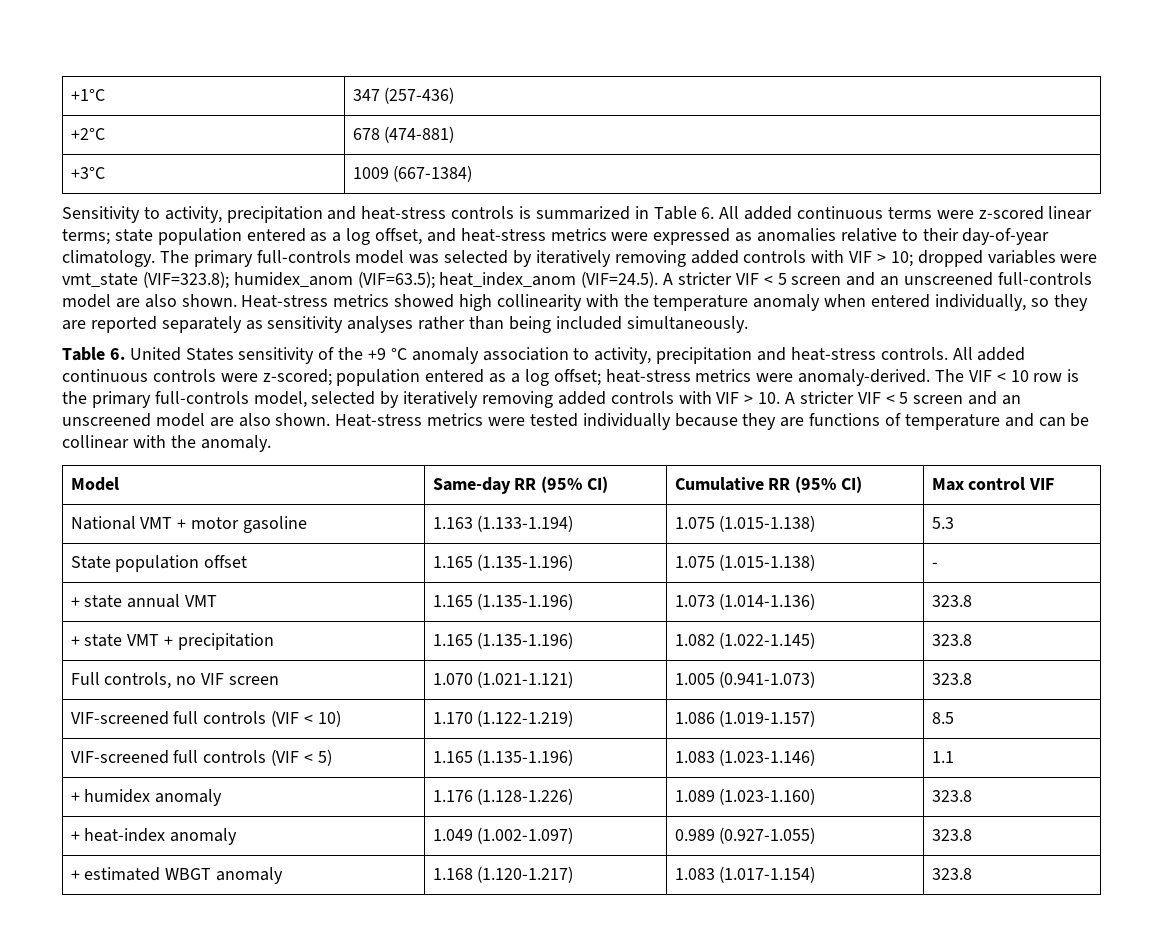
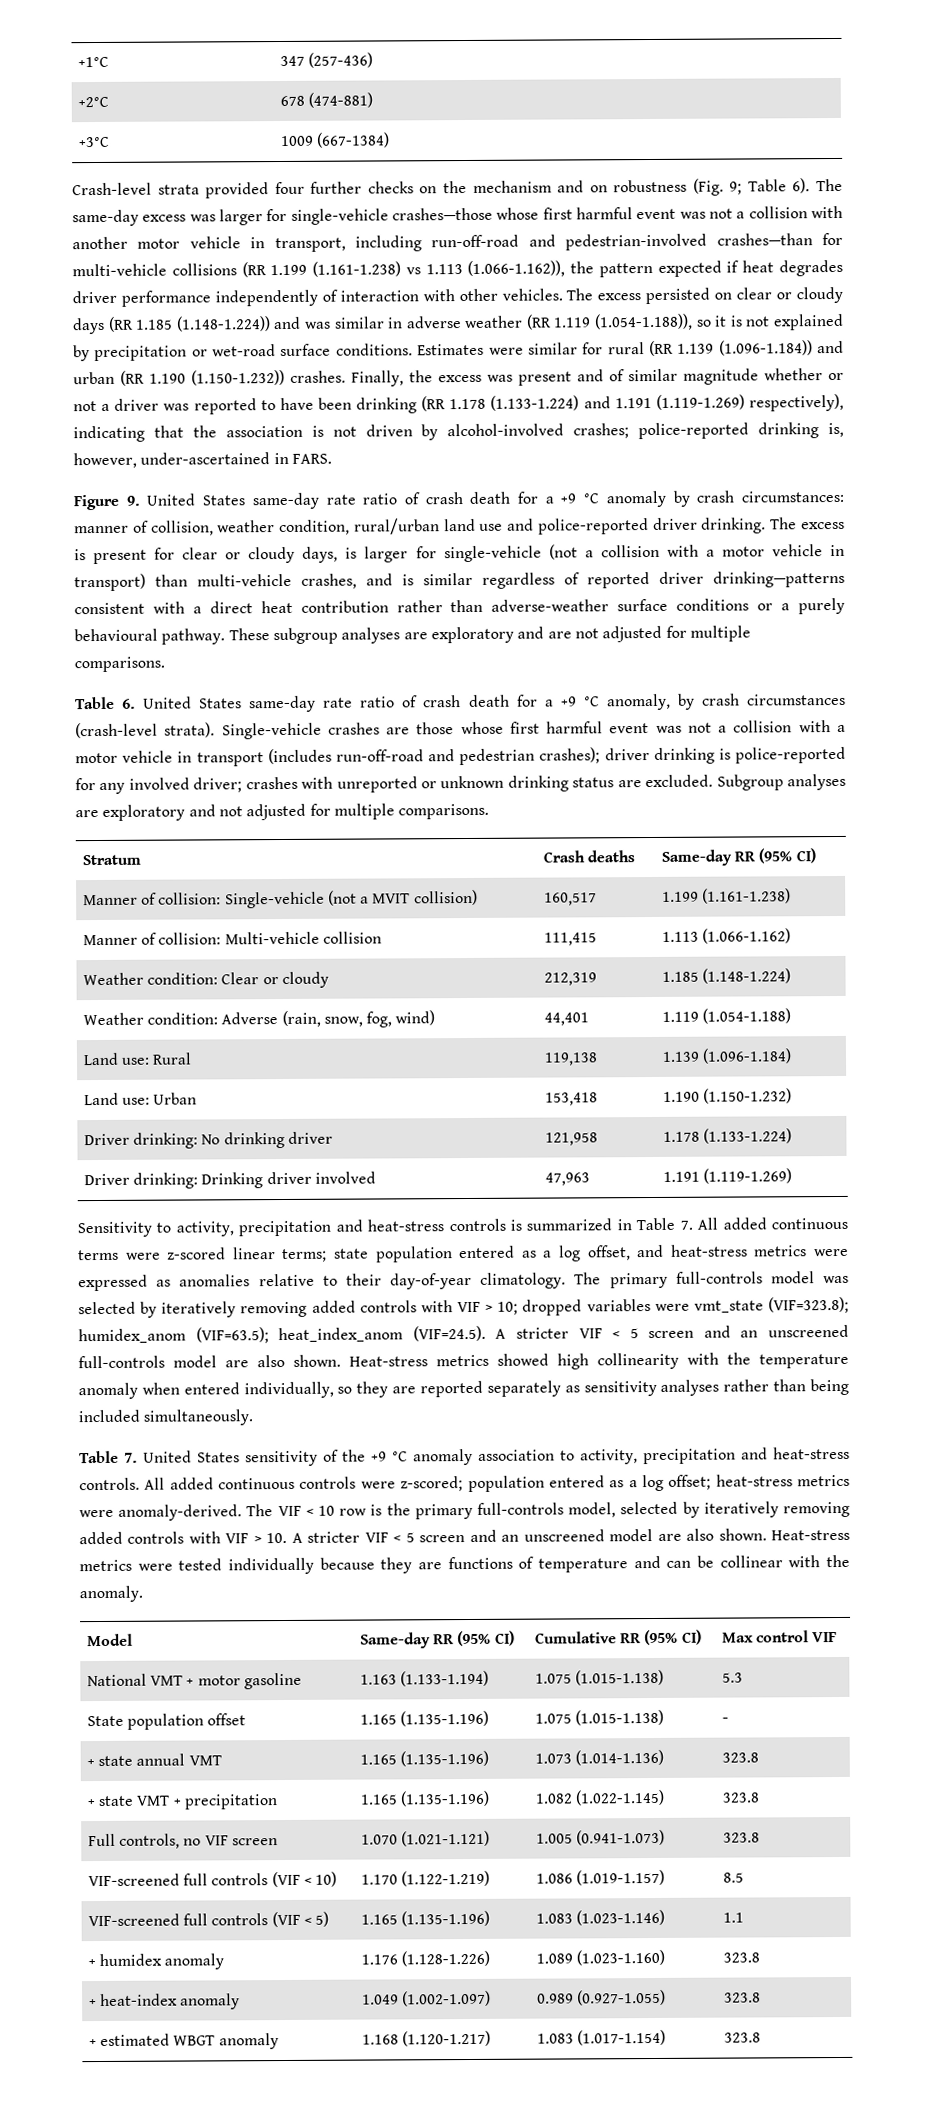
+ Crash-level strata provided four further checks on the mechanism and on robustness (Fig. 9; Table 6). The same-day excess was larger for single-vehicle crashes—those whose first harmful event was not a collision with another motor vehicle in transport, including run-off-road and pedestrian-involved crashes—than for multi-vehicle collisions (RR 1.199 (1.161-1.238) vs 1.113 (1.066-1.162)), the pattern expected if heat degrades driver performance independently of interaction with other vehicles. The excess persisted on clear or cloudy days (RR 1.185 (1.148-1.224)) and was similar in adverse weather (RR 1.119 (1.054-1.188)), so it is not explained by precipitation or wet-road surface conditions. Estimates were similar for rural (RR 1.139 (1.096-1.184)) and urban (RR 1.190 (1.150-1.232)) crashes. Finally, the excess was present and of similar magnitude whether or not a driver was reported to have been drinking (RR 1.178 (1.133-1.224) and 1.191 (1.119-1.269) respectively), indicating that the association is not driven by alcohol-involved crashes; police-reported drinking is, however, under-ascertained in FARS.
+ Figure 9. United States same-day rate ratio of crash death for a +9 °C anomaly by crash circumstances: manner of collision, weather condition, rural/urban land use and police-reported driver drinking. The excess is present for clear or cloudy days, is larger for single-vehicle (not a collision with a motor vehicle in transport) than multi-vehicle crashes, and is similar regardless of reported driver drinking—patterns consistent with a direct heat contribution rather than adverse-weather surface conditions or a purely behavioural pathway. These subgroup analyses are exploratory and are not adjusted for multiple comparisons.
+ Table 6. United States same-day rate ratio of crash death for a +9 °C anomaly, by crash circumstances (crash-level strata). Single-vehicle crashes are those whose first harmful event was not a collision with a motor vehicle in transport (includes run-off-road and pedestrian crashes); driver drinking is police-reported for any involved driver; crashes with unreported or unknown drinking status are excluded. Subgroup analyses are exploratory and not adjusted for multiple comparisons.
+ Stratum | Crash deaths | Same-day RR (95% CI)
+ Manner of collision: Single-vehicle (not a MVIT collision) | 160,517 | 1.199 (1.161-1.238)
+ Manner of collision: Multi-vehicle collision | 111,415 | 1.113 (1.066-1.162)
+ Weather condition: Clear or cloudy | 212,319 | 1.185 (1.148-1.224)
+ Weather condition: Adverse (rain, snow, fog, wind) | 44,401 | 1.119 (1.054-1.188)
+ Land use: Rural | 119,138 | 1.139 (1.096-1.184)
+ Land use: Urban | 153,418 | 1.190 (1.150-1.232)
+ Driver drinking: No drinking driver | 121,958 | 1.178 (1.133-1.224)
+ Driver drinking: Drinking driver involved | 47,963 | 1.191 (1.119-1.269)
- Sensitivity to activity, precipitation and heat-stress controls is summarized in Table 6. All added continuous terms were z-scored linear terms; state population entered as a log offset, and heat-stress metrics were expressed as anomalies relative to their day-of-year climatology.
+ Sensitivity to activity, precipitation and heat-stress controls is summarized in Table 7. All added continuous terms were z-scored linear terms; state population entered as a log offset, and heat-stress metrics were expressed as anomalies relative to their day-of-year climatology.
- Table 6. United States sensitivity of the +9 °C anomaly association to activity, precipitation and heat-stress controls.
+ Table 7. United States sensitivity of the +9 °C anomaly association to activity, precipitation and heat-stress controls.

